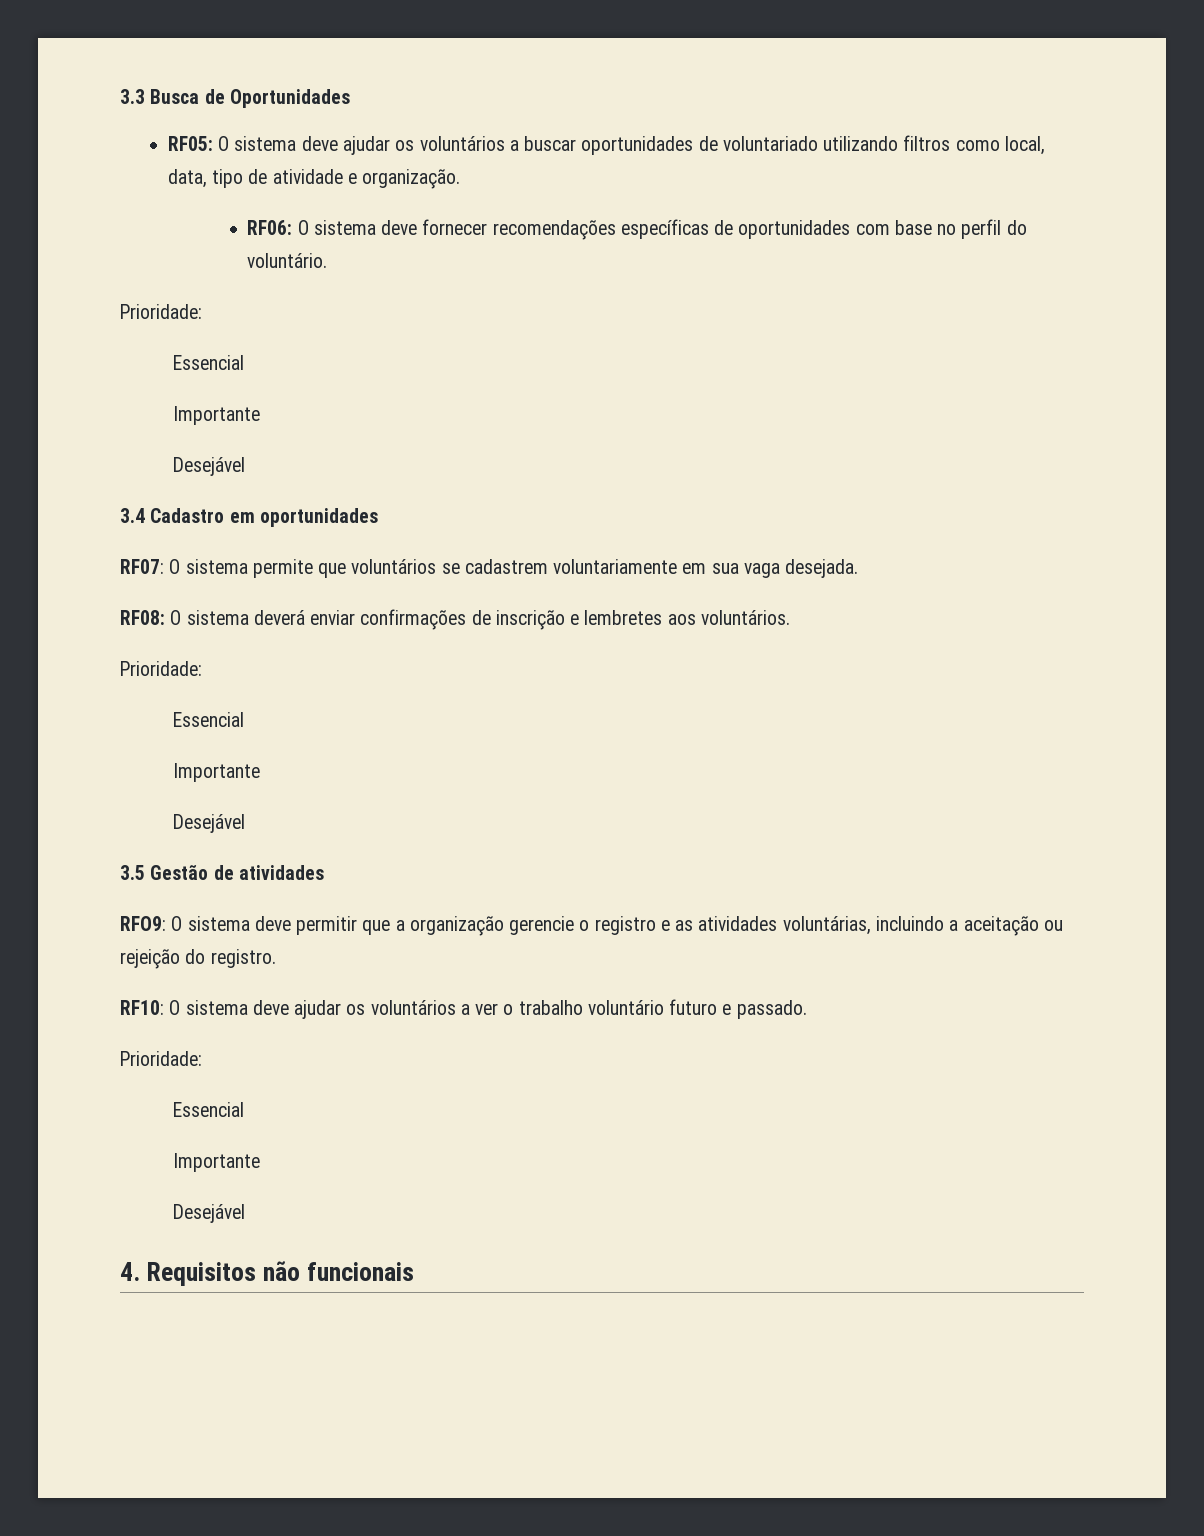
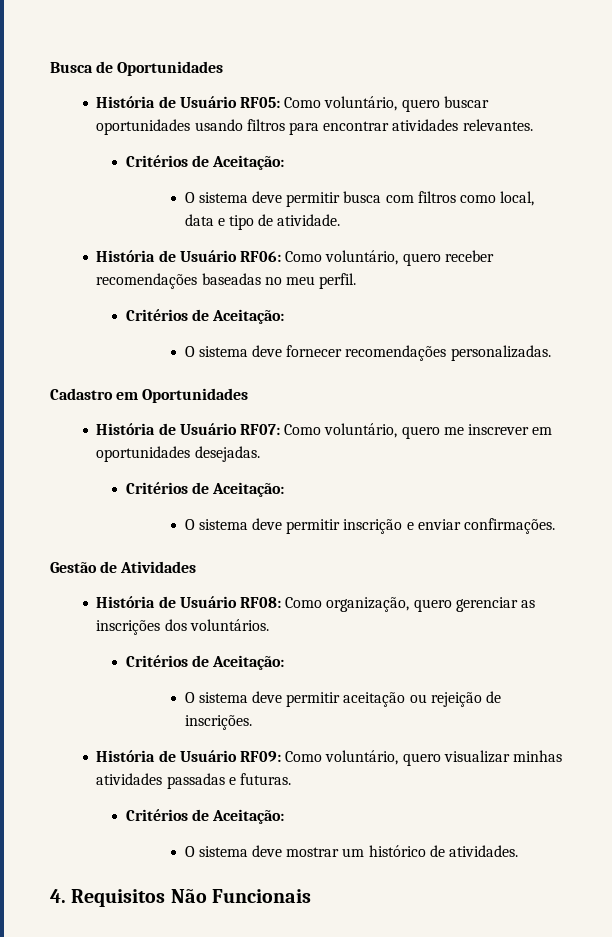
- 3.3 Busca de Oportunidades
+ Busca de Oportunidades
- RF05: O sistema deve ajudar os voluntários a buscar oportunidades de voluntariado utilizando filtros como local, data, tipo de atividade e organização.
- RF06: O sistema deve fornecer recomendações específicas de oportunidades com base no perfil do voluntário.
- Prioridade:
- Essencial
- Importante
- Desejável
- 3.4 Cadastro em oportunidades
- RF07: O sistema permite que voluntários se cadastrem voluntariamente em sua vaga desejada.
- RF08: O sistema deverá enviar confirmações de inscrição e lembretes aos voluntários.
- Prioridade:
- Essencial
- Importante
- Desejável
- 3.5 Gestão de atividades
- RFO9: O sistema deve permitir que a organização gerencie o registro e as atividades voluntárias, incluindo a aceitação ou rejeição do registro.
- RF10: O sistema deve ajudar os voluntários a ver o trabalho voluntário futuro e passado.
- Prioridade:
- Essencial
- Importante
- Desejável
+ História de Usuário RF05: Como voluntário, quero buscar oportunidades usando filtros para encontrar atividades relevantes.
+ Critérios de Aceitação:
+ O sistema deve permitir busca com filtros como local, data e tipo de atividade.
+ História de Usuário RF06: Como voluntário, quero receber recomendações baseadas no meu perfil.
+ Critérios de Aceitação:
+ O sistema deve fornecer recomendações personalizadas.
+ Cadastro em Oportunidades
+ História de Usuário RF07: Como voluntário, quero me inscrever em oportunidades desejadas.
+ Critérios de Aceitação:
+ O sistema deve permitir inscrição e enviar confirmações.
+ Gestão de Atividades
+ História de Usuário RF08: Como organização, quero gerenciar as inscrições dos voluntários.
+ Critérios de Aceitação:
+ O sistema deve permitir aceitação ou rejeição de inscrições.
+ História de Usuário RF09: Como voluntário, quero visualizar minhas atividades passadas e futuras.
+ Critérios de Aceitação:
+ O sistema deve mostrar um histórico de atividades.
- 4. Requisitos não funcionais
+ 4. Requisitos Não Funcionais

